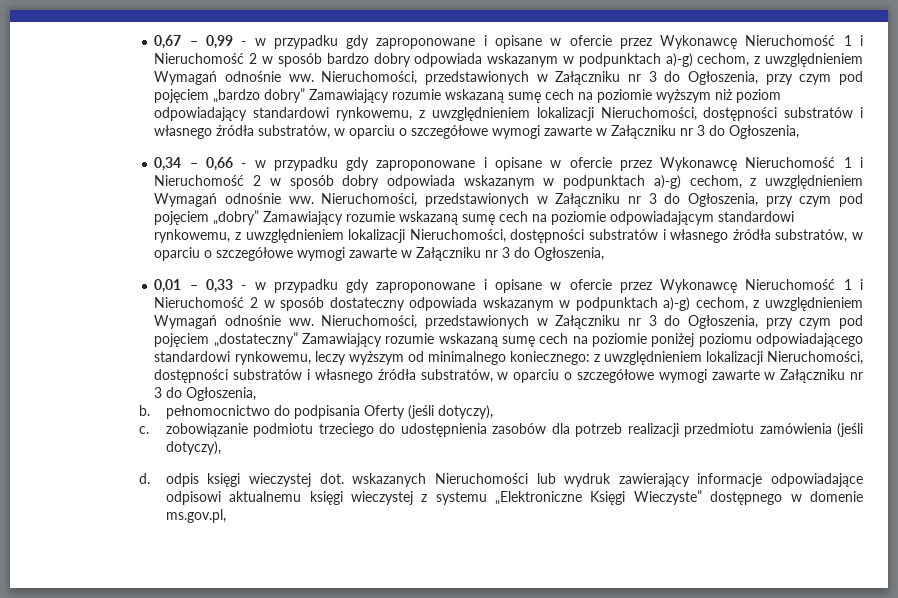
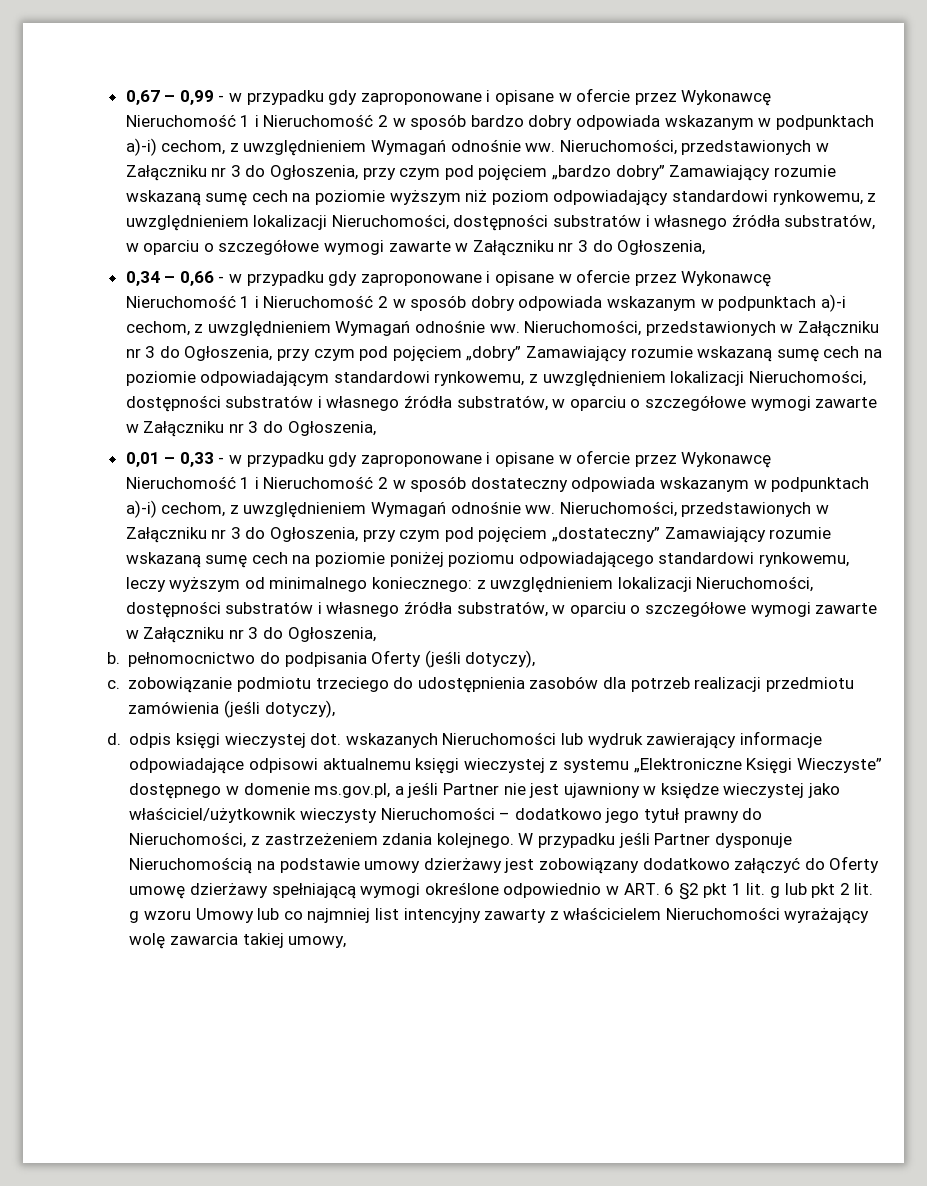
- 0,67 – 0,99 - w przypadku gdy zaproponowane i opisane w ofercie przez Wykonawcę Nieruchomość 1 i Nieruchomość 2 w sposób bardzo dobry odpowiada wskazanym w podpunktach a)-g) cechom, z uwzględnieniem Wymagań odnośnie ww.
+ 0,67 – 0,99 - w przypadku gdy zaproponowane i opisane w ofercie przez Wykonawcę Nieruchomość 1 i Nieruchomość 2 w sposób bardzo dobry odpowiada wskazanym w podpunktach a)-i) cechom, z uwzględnieniem Wymagań odnośnie ww.
- 0,34 – 0,66 - w przypadku gdy zaproponowane i opisane w ofercie przez Wykonawcę Nieruchomość 1 i Nieruchomość 2 w sposób dobry odpowiada wskazanym w podpunktach a)-g) cechom, z uwzględnieniem Wymagań odnośnie ww.
+ 0,34 – 0,66 - w przypadku gdy zaproponowane i opisane w ofercie przez Wykonawcę Nieruchomość 1 i Nieruchomość 2 w sposób dobry odpowiada wskazanym w podpunktach a)-i cechom, z uwzględnieniem Wymagań odnośnie ww.
- 0,01 – 0,33 - w przypadku gdy zaproponowane i opisane w ofercie przez Wykonawcę Nieruchomość 1 i Nieruchomość 2 w sposób dostateczny odpowiada wskazanym w podpunktach a)-g) cechom, z uwzględnieniem Wymagań odnośnie ww.
+ 0,01 – 0,33 - w przypadku gdy zaproponowane i opisane w ofercie przez Wykonawcę Nieruchomość 1 i Nieruchomość 2 w sposób dostateczny odpowiada wskazanym w podpunktach a)-i) cechom, z uwzględnieniem Wymagań odnośnie ww.
- d. odpis księgi wieczystej dot. wskazanych Nieruchomości lub wydruk zawierający informacje odpowiadające odpisowi aktualnemu księgi wieczystej z systemu „Elektroniczne Księgi Wieczyste” dostępnego w domenie ms.gov.pl,
+ d. odpis księgi wieczystej dot. wskazanych Nieruchomości lub wydruk zawierający informacje odpowiadające odpisowi aktualnemu księgi wieczystej z systemu „Elektroniczne Księgi Wieczyste” dostępnego w domenie ms.gov.pl, a jeśli Partner nie jest ujawniony w księdze wieczystej jako właściciel/użytkownik wieczysty Nieruchomości – dodatkowo jego tytuł prawny do Nieruchomości, z zastrzeżeniem zdania kolejnego. W przypadku jeśli Partner dysponuje Nieruchomością na podstawie umowy dzierżawy jest zobowiązany dodatkowo załączyć do Oferty umowę dzierżawy spełniającą wymogi określone odpowiednio w ART. 6 §2 pkt 1 lit. g lub pkt 2 lit. g wzoru Umowy lub co najmniej list intencyjny zawarty z właścicielem Nieruchomości wyrażający wolę zawarcia takiej umowy,

